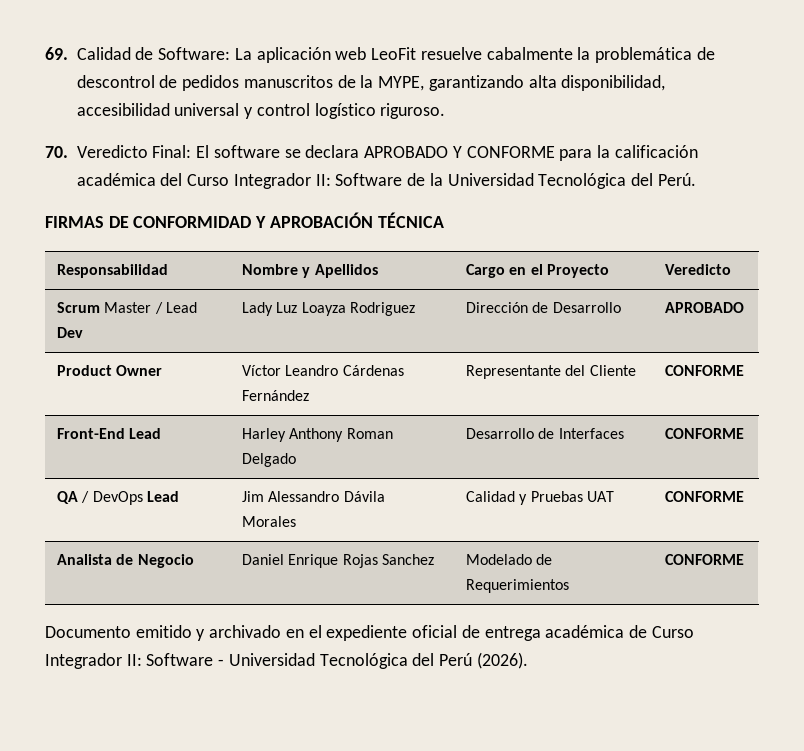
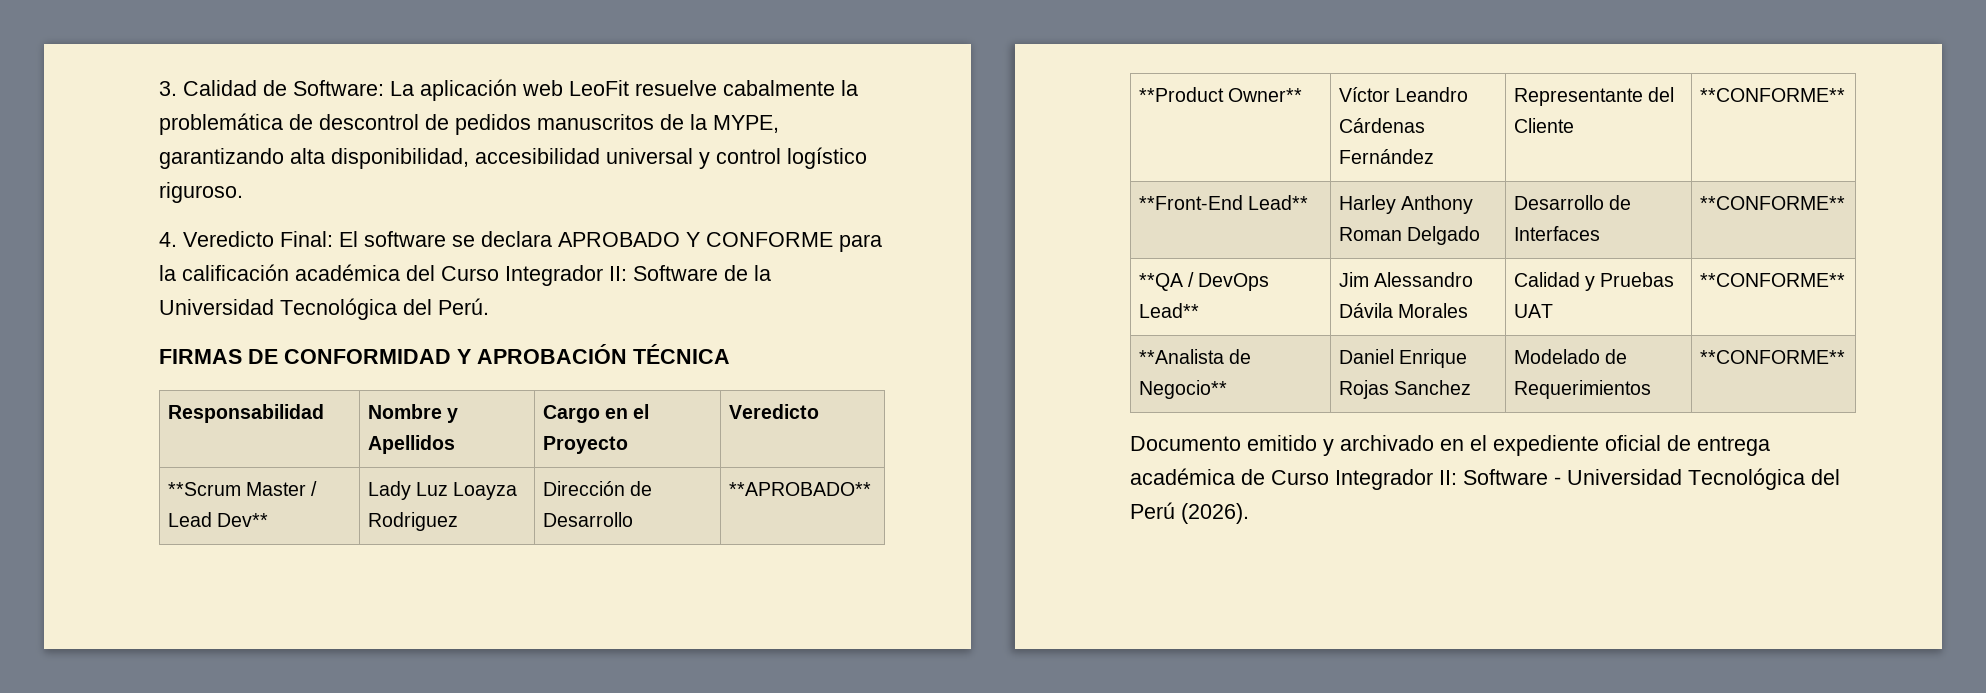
- 69. Calidad de Software: La aplicación web LeoFit resuelve cabalmente la problemática de descontrol de pedidos manuscritos de la MYPE, garantizando alta disponibilidad, accesibilidad universal y control logístico riguroso.
+ 3. Calidad de Software: La aplicación web LeoFit resuelve cabalmente la problemática de descontrol de pedidos manuscritos de la MYPE, garantizando alta disponibilidad, accesibilidad universal y control logístico riguroso.
- 70. Veredicto Final: El software se declara APROBADO Y CONFORME para la calificación académica del Curso Integrador II: Software de la Universidad Tecnológica del Perú.
+ 4. Veredicto Final: El software se declara APROBADO Y CONFORME para la calificación académica del Curso Integrador II: Software de la Universidad Tecnológica del Perú.
- Scrum Master / Lead Dev | Lady Luz Loayza Rodriguez | Dirección de Desarrollo | APROBADO
- Product Owner | Víctor Leandro Cárdenas Fernández | Representante del Cliente | CONFORME
- Front-End Lead | Harley Anthony Roman Delgado | Desarrollo de Interfaces | CONFORME
- QA / DevOps Lead | Jim Alessandro Dávila Morales | Calidad y Pruebas UAT | CONFORME
- Analista de Negocio | Daniel Enrique Rojas Sanchez | Modelado de Requerimientos | CONFORME
+ **Scrum Master / Lead Dev** | Lady Luz Loayza Rodriguez | Dirección de Desarrollo | **APROBADO**
+ **Product Owner** | Víctor Leandro Cárdenas Fernández | Representante del Cliente | **CONFORME**
+ **Front-End Lead** | Harley Anthony Roman Delgado | Desarrollo de Interfaces | **CONFORME**
+ **QA / DevOps Lead** | Jim Alessandro Dávila Morales | Calidad y Pruebas UAT | **CONFORME**
+ **Analista de Negocio** | Daniel Enrique Rojas Sanchez | Modelado de Requerimientos | **CONFORME**

